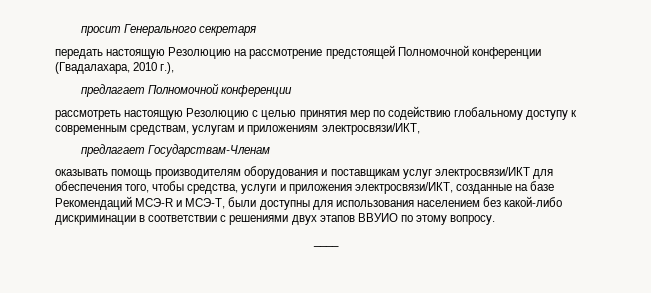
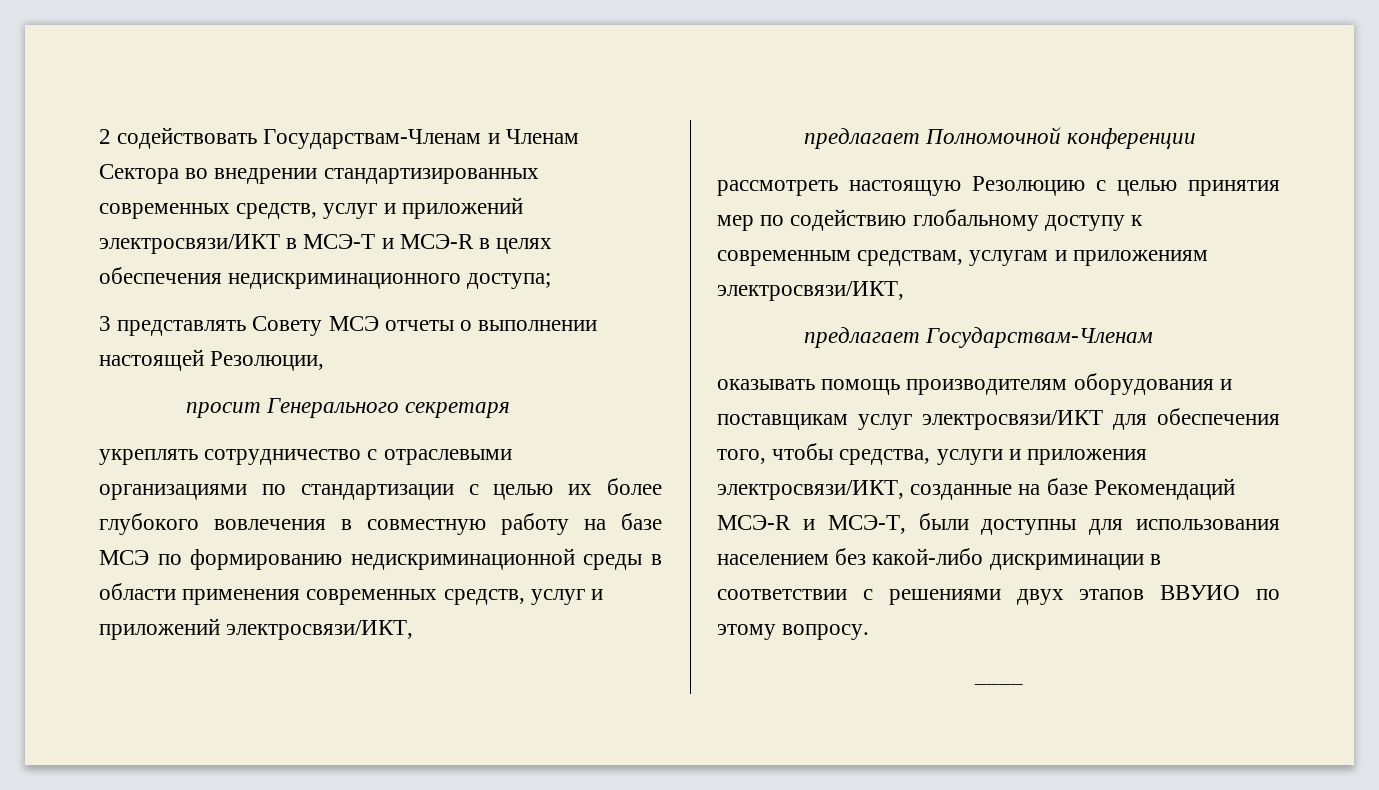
+ 2 содействовать Государствам-Членам и Членам Сектора во внедрении стандартизированных современных средств, услуг и приложений электросвязи/ИКТ в МСЭ-T и МСЭ-R в целях обеспечения недискриминационного доступа;
+ 3 представлять Совету МСЭ отчеты о выполнении настоящей Резолюции,
  просит Генерального секретаря
- передать настоящую Резолюцию на рассмотрение предстоящей Полномочной конференции (Гвадалахара, 2010 г.),
+ укреплять сотрудничество с отраслевыми организациями по стандартизации с целью их более глубокого вовлечения в совместную работу на базе МСЭ по формированию недискриминационной среды в области применения современных средств, услуг и приложений электросвязи/ИКТ,

